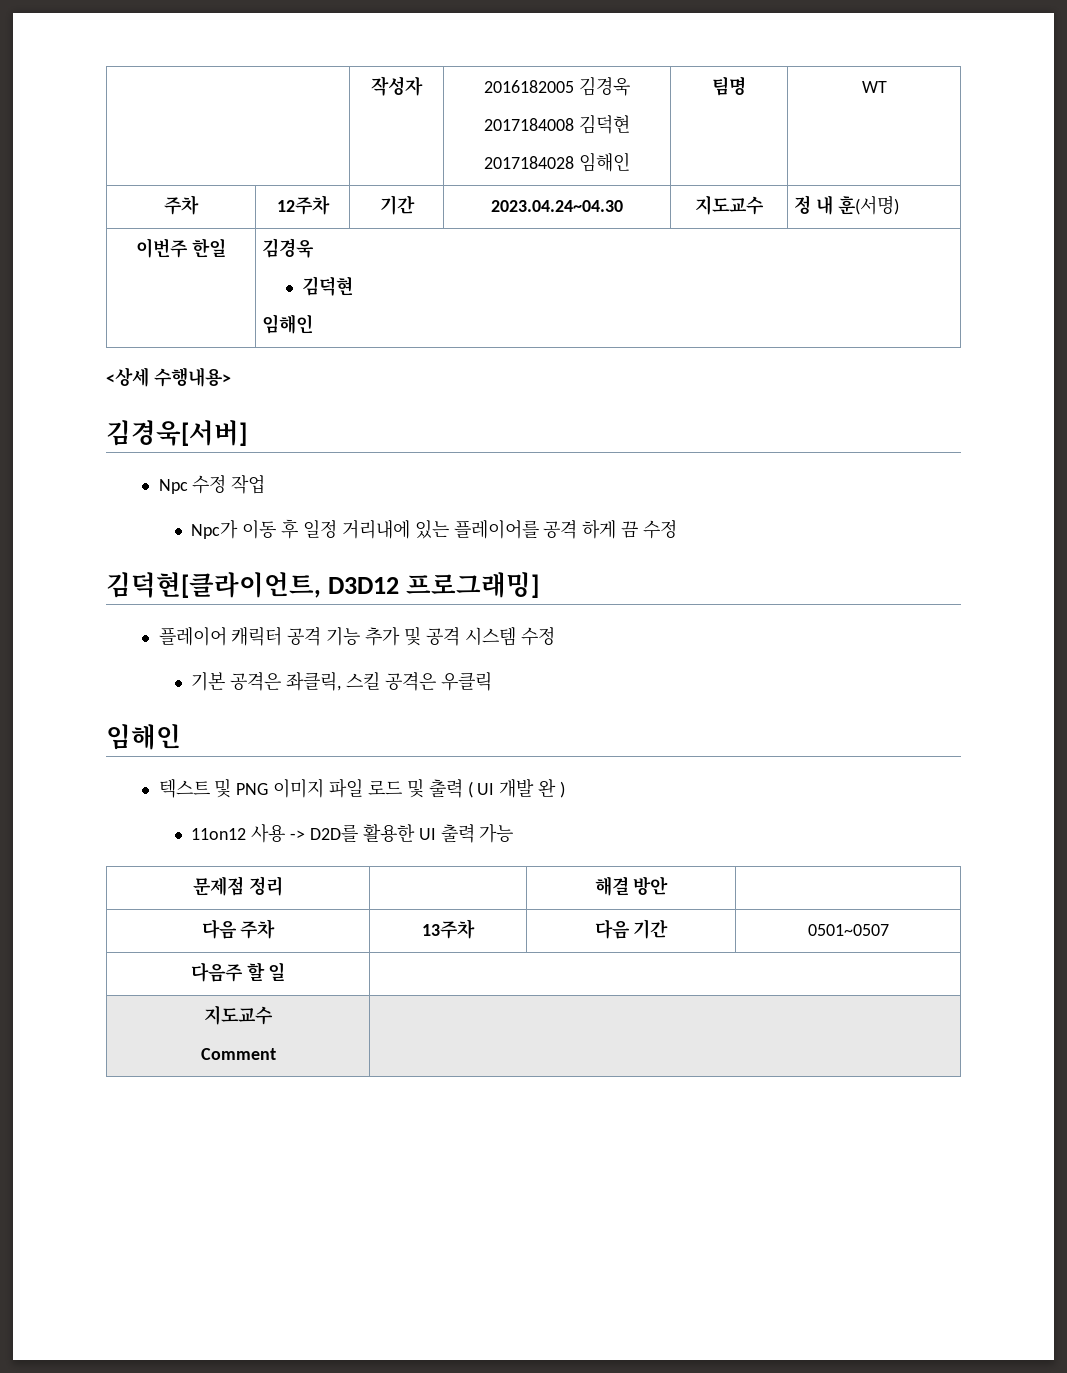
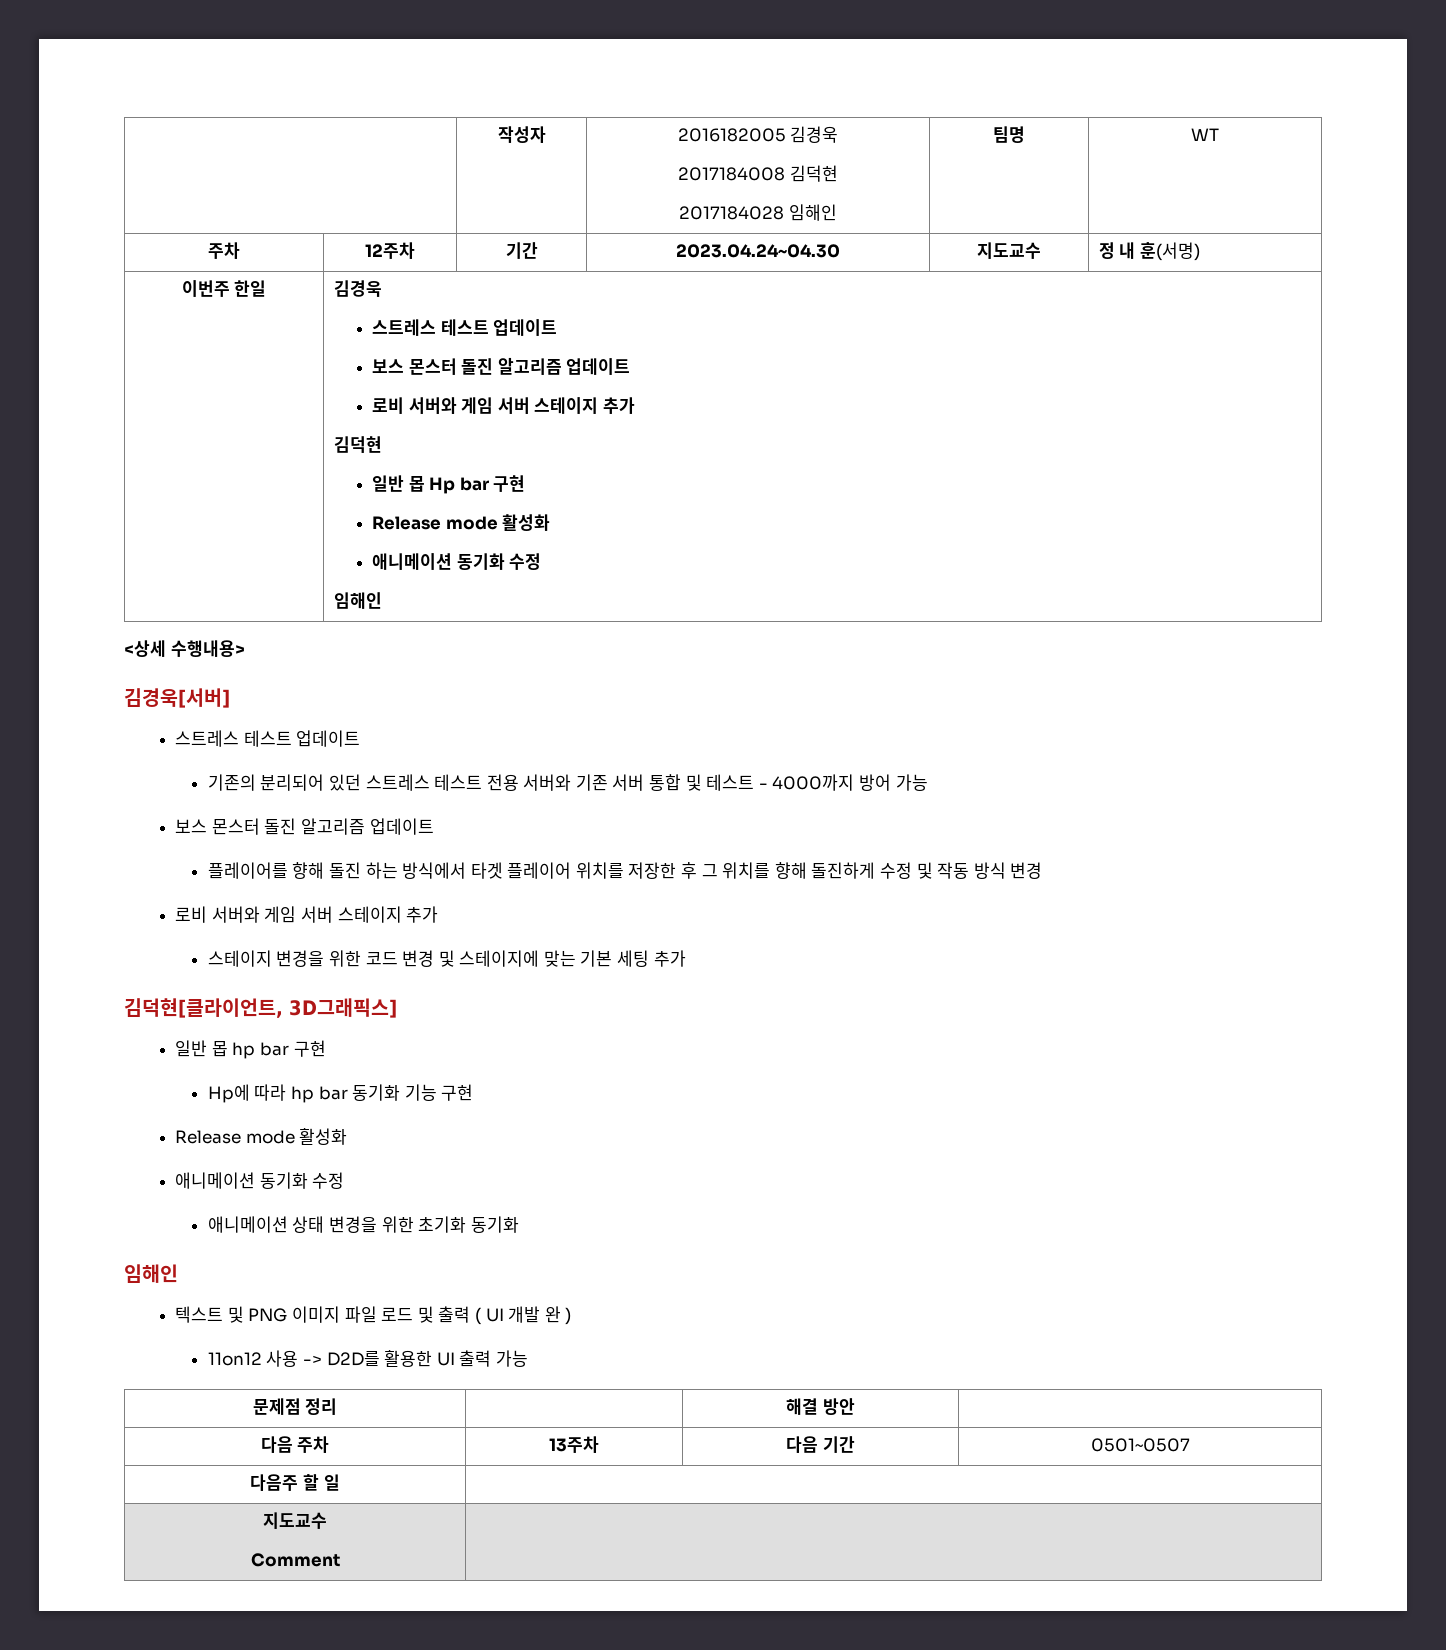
  이번주 한일 | 김경욱
+ 스트레스 테스트 업데이트
+ 보스 몬스터 돌진 알고리즘 업데이트
+ 로비 서버와 게임 서버 스테이지 추가
  김덕현
+ 일반 몹 Hp bar 구현
+ Release mode 활성화
+ 애니메이션 동기화 수정
  임해인
  <상세 수행내용>
  김경욱[서버]
- Npc 수정 작업
- Npc가 이동 후 일정 거리내에 있는 플레이어를 공격 하게 끔 수정
- 김덕현[클라이언트, D3D12 프로그래밍]
- 플레이어 캐릭터 공격 기능 추가 및 공격 시스템 수정
- 기본 공격은 좌클릭, 스킬 공격은 우클릭
+ 스트레스 테스트 업데이트
+ 기존의 분리되어 있던 스트레스 테스트 전용 서버와 기존 서버 통합 및 테스트 - 4000까지 방어 가능
+ 보스 몬스터 돌진 알고리즘 업데이트
+ 플레이어를 향해 돌진 하는 방식에서 타겟 플레이어 위치를 저장한 후 그 위치를 향해 돌진하게 수정 및 작동 방식 변경
+ 로비 서버와 게임 서버 스테이지 추가
+ 스테이지 변경을 위한 코드 변경 및 스테이지에 맞는 기본 세팅 추가
+ 김덕현[클라이언트, 3D그래픽스]
+ 일반 몹 hp bar 구현
+ Hp에 따라 hp bar 동기화 기능 구현
+ Release mode 활성화
+ 애니메이션 동기화 수정
+ 애니메이션 상태 변경을 위한 초기화 동기화

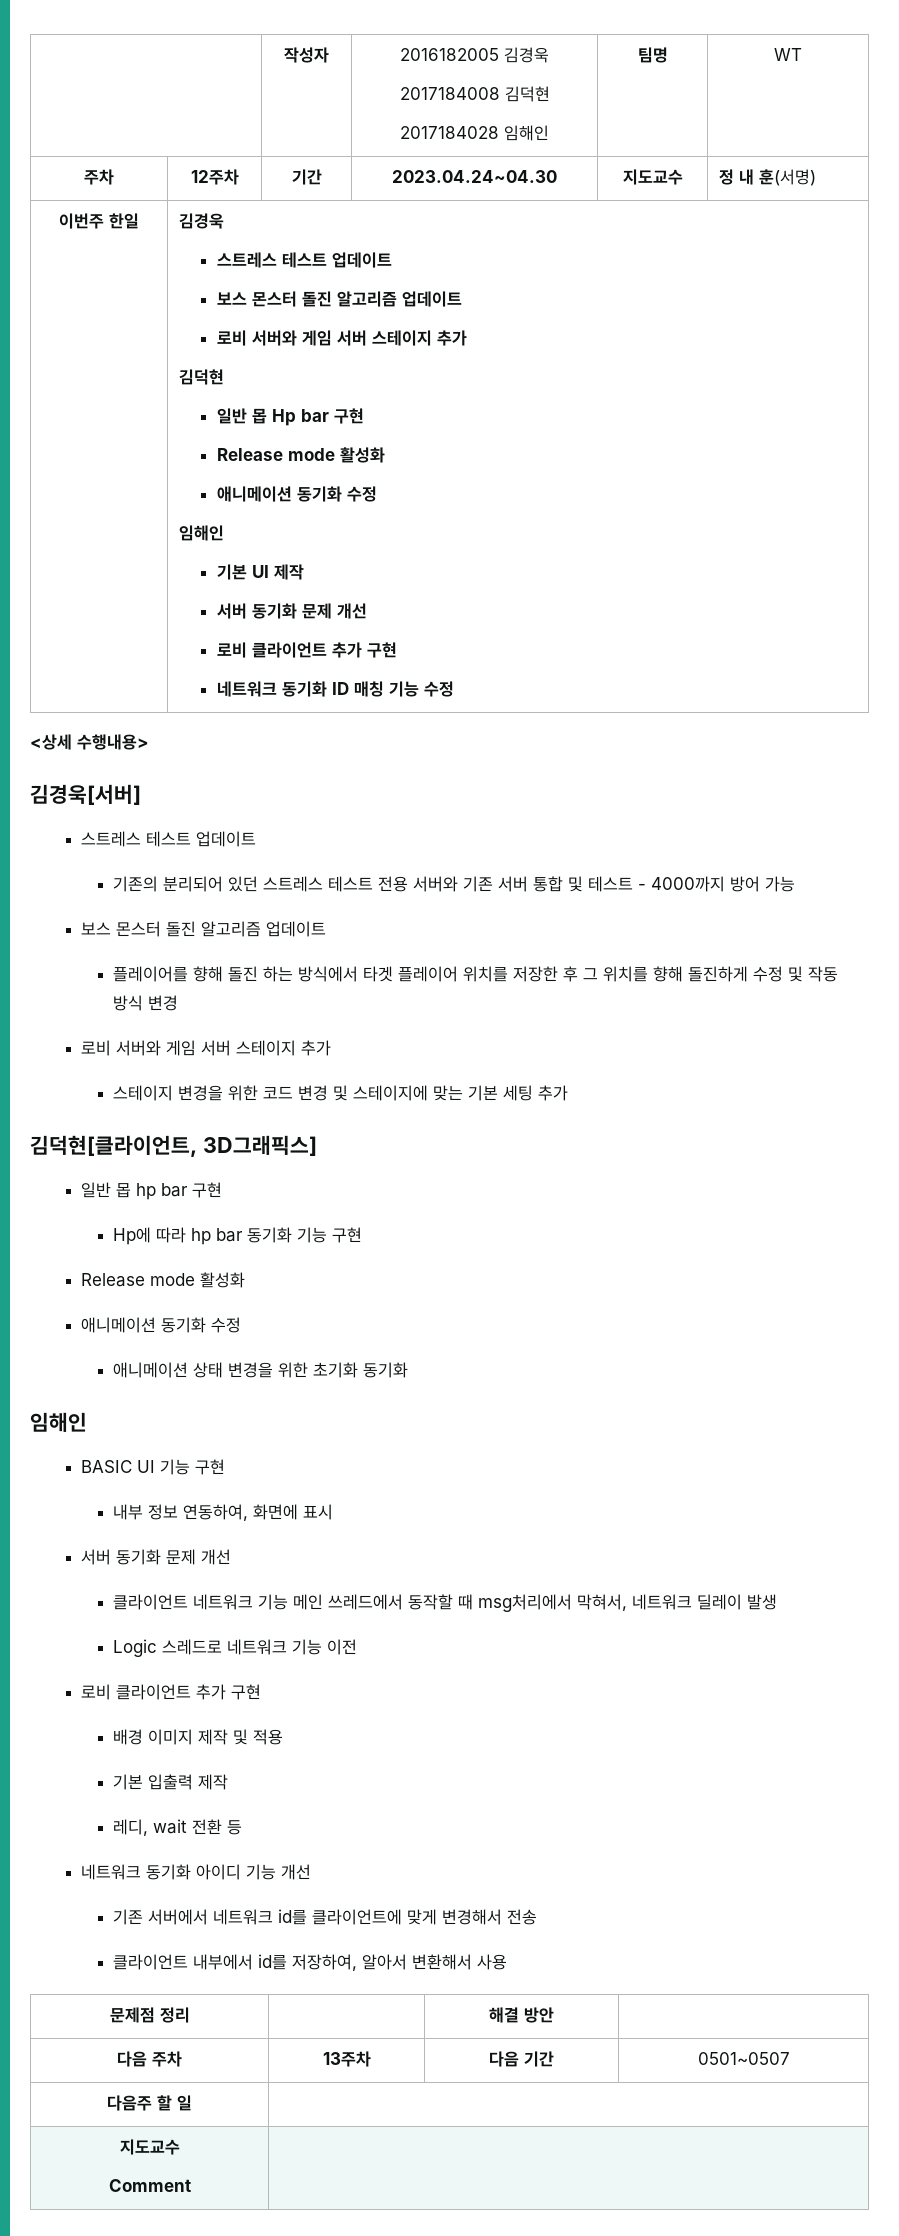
+ 기본 UI 제작
+ 서버 동기화 문제 개선
+ 로비 클라이언트 추가 구현
+ 네트워크 동기화 ID 매칭 기능 수정
- 텍스트 및 PNG 이미지 파일 로드 및 출력 ( UI 개발 완 )
- 11on12 사용 -> D2D를 활용한 UI 출력 가능
+ BASIC UI 기능 구현
+ 내부 정보 연동하여, 화면에 표시
+ 서버 동기화 문제 개선
+ 클라이언트 네트워크 기능 메인 쓰레드에서 동작할 때 msg처리에서 막혀서, 네트워크 딜레이 발생
+ Logic 스레드로 네트워크 기능 이전
+ 로비 클라이언트 추가 구현
+ 배경 이미지 제작 및 적용
+ 기본 입출력 제작
+ 레디, wait 전환 등
+ 네트워크 동기화 아이디 기능 개선
+ 기존 서버에서 네트워크 id를 클라이언트에 맞게 변경해서 전송
+ 클라이언트 내부에서 id를 저장하여, 알아서 변환해서 사용

